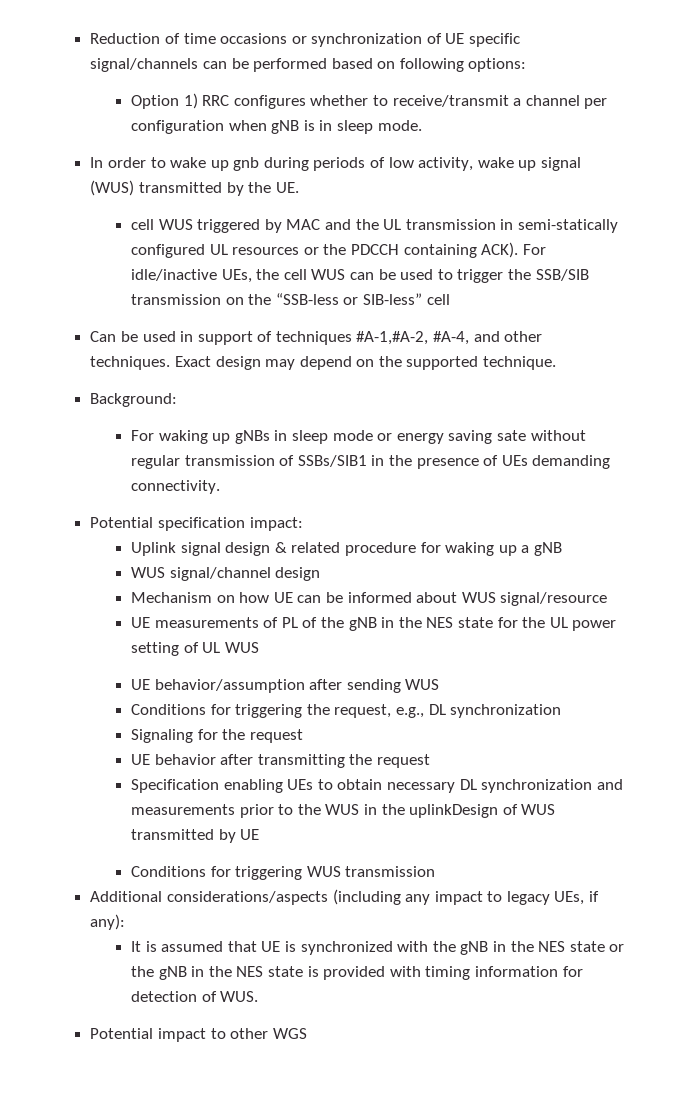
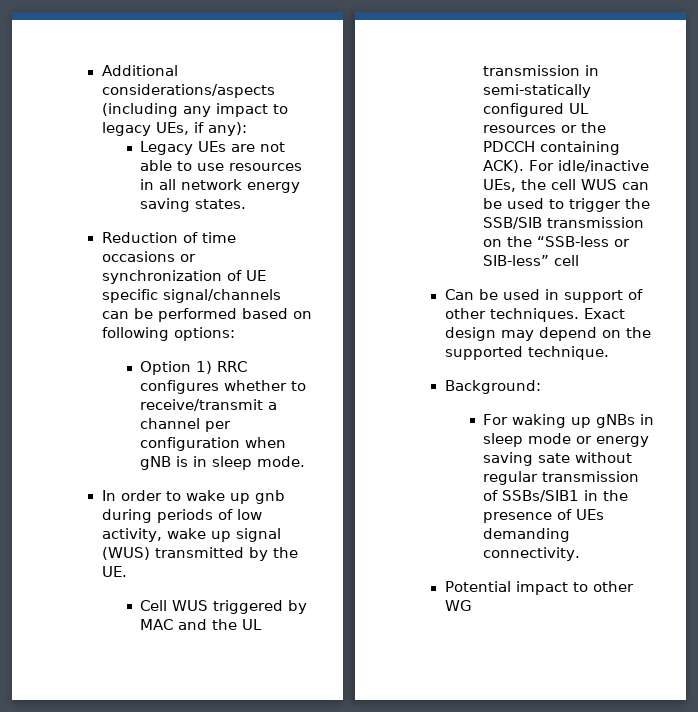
+ Additional considerations/aspects (including any impact to legacy UEs, if any):
+ Legacy UEs are not able to use resources in all network energy saving states.
- cell WUS triggered by MAC and the UL transmission in semi-statically configured UL resources or the PDCCH containing ACK).
+ Cell WUS triggered by MAC and the UL transmission in semi-statically configured UL resources or the PDCCH containing ACK).
- Can be used in support of techniques #A-1,#A-2, #A-4, and other techniques.
+ Can be used in support of other techniques.
- Potential specification impact:
- Uplink signal design & related procedure for waking up a gNB
- WUS signal/channel design
- Mechanism on how UE can be informed about WUS signal/resource
- UE measurements of PL of the gNB in the NES state for the UL power setting of UL WUS
- UE behavior/assumption after sending WUS
- Conditions for triggering the request, e.g., DL synchronization
- Signaling for the request
- UE behavior after transmitting the request
- Specification enabling UEs to obtain necessary DL synchronization and measurements prior to the WUS in the uplinkDesign of WUS transmitted by UE
- Conditions for triggering WUS transmission
- Additional considerations/aspects (including any impact to legacy UEs, if any):
- It is assumed that UE is synchronized with the gNB in the NES state or the gNB in the NES state is provided with timing information for detection of WUS.
- Potential impact to other WGS
+ Potential impact to other WG

